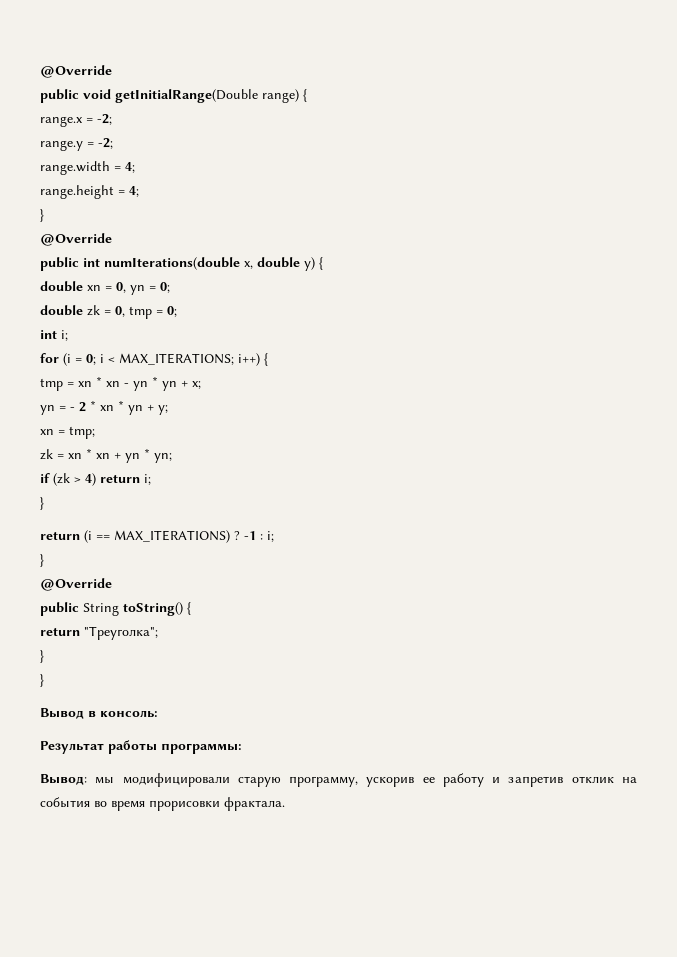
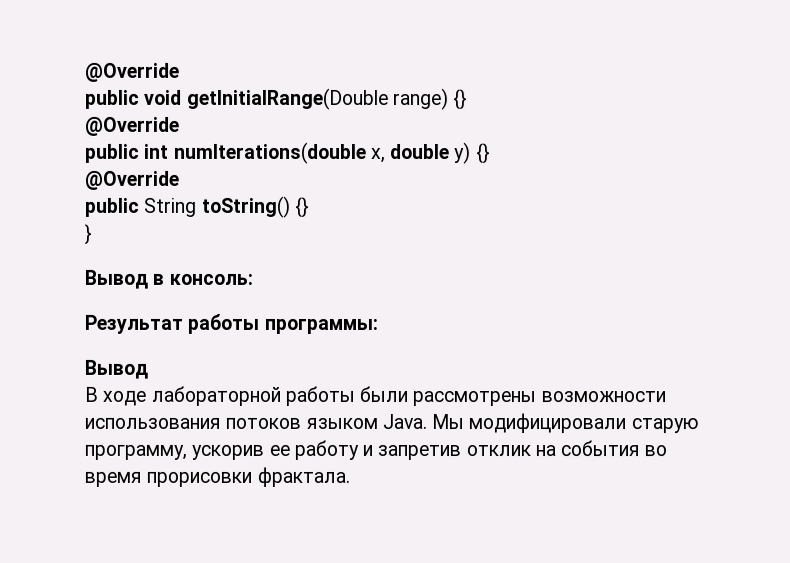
- public void getInitialRange(Double range) {
- range.x = -2;
- range.y = -2;
- range.width = 4;
- range.height = 4;
- }
+ public void getInitialRange(Double range) {}
- public int numIterations(double x, double y) {
- double xn = 0, yn = 0;
- double zk = 0, tmp = 0;
- int i;
- for (i = 0; i < MAX_ITERATIONS; i++) {
- tmp = xn * xn - yn * yn + x;
- yn = - 2 * xn * yn + y;
- xn = tmp;
- zk = xn * xn + yn * yn;
- if (zk > 4) return i;
- }
- return (i == MAX_ITERATIONS) ? -1 : i;
- }
+ public int numIterations(double x, double y) {}
- public String toString() {
- return "Треуголка";
- }
+ public String toString() {}
  Результат работы программы:
- Вывод: мы модифицировали старую программу, ускорив ее работу и запретив отклик на события во время прорисовки фрактала.
+ Вывод
+ В ходе лабораторной работы были рассмотрены возможности использования потоков языком Java. Мы модифицировали старую программу, ускорив ее работу и запретив отклик на события во время прорисовки фрактала.

